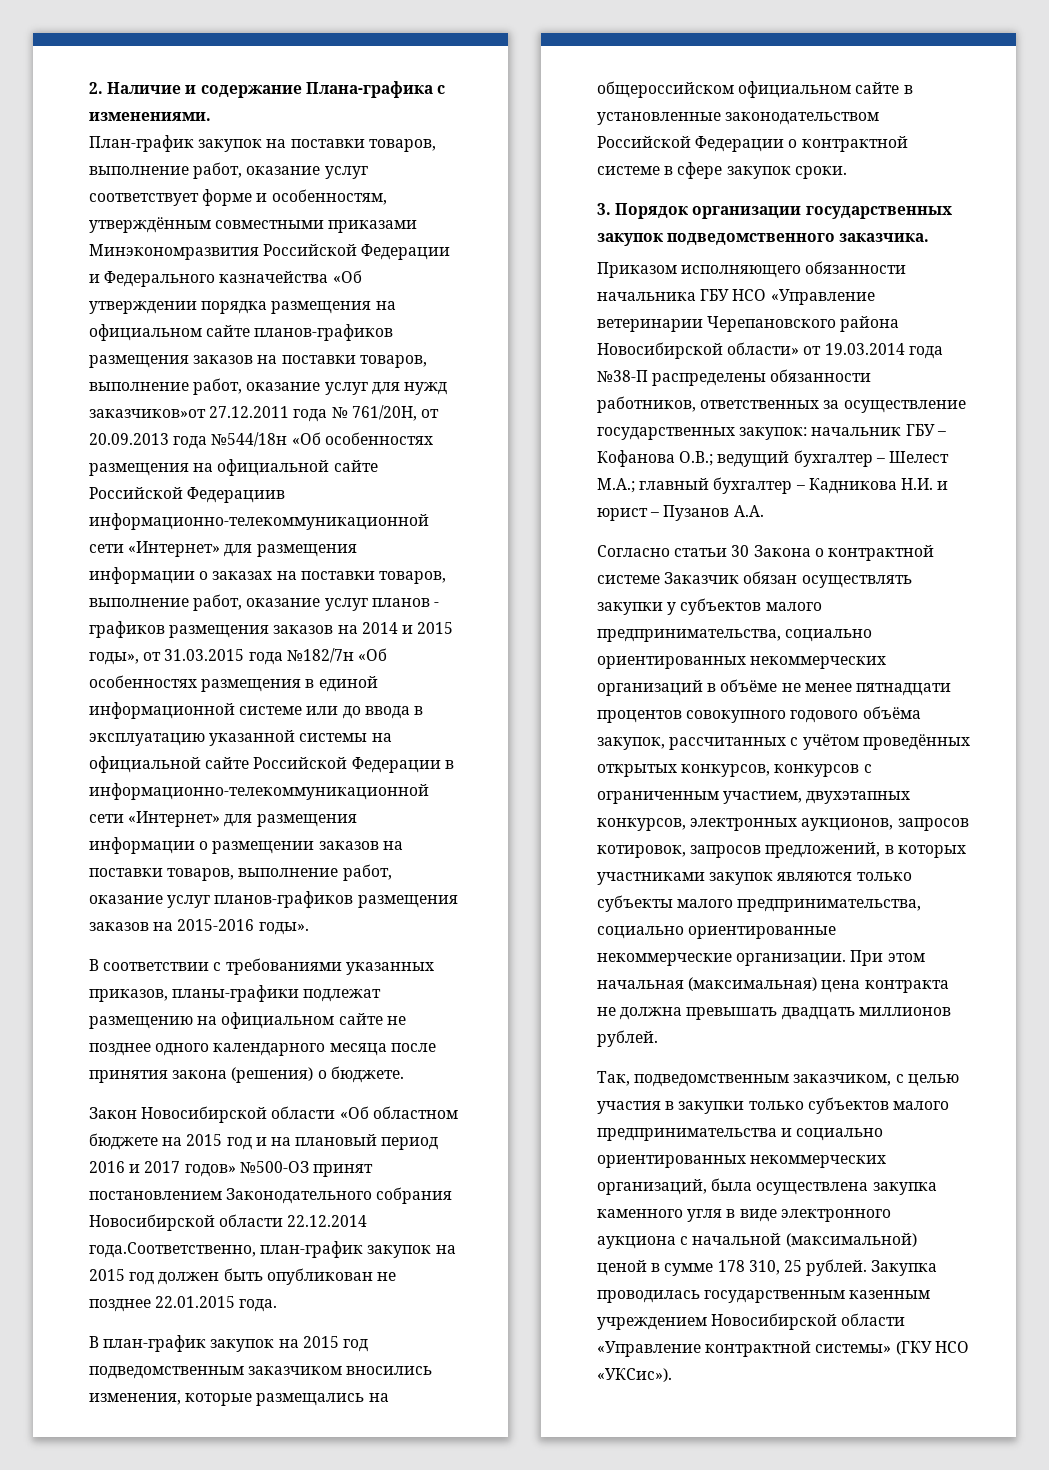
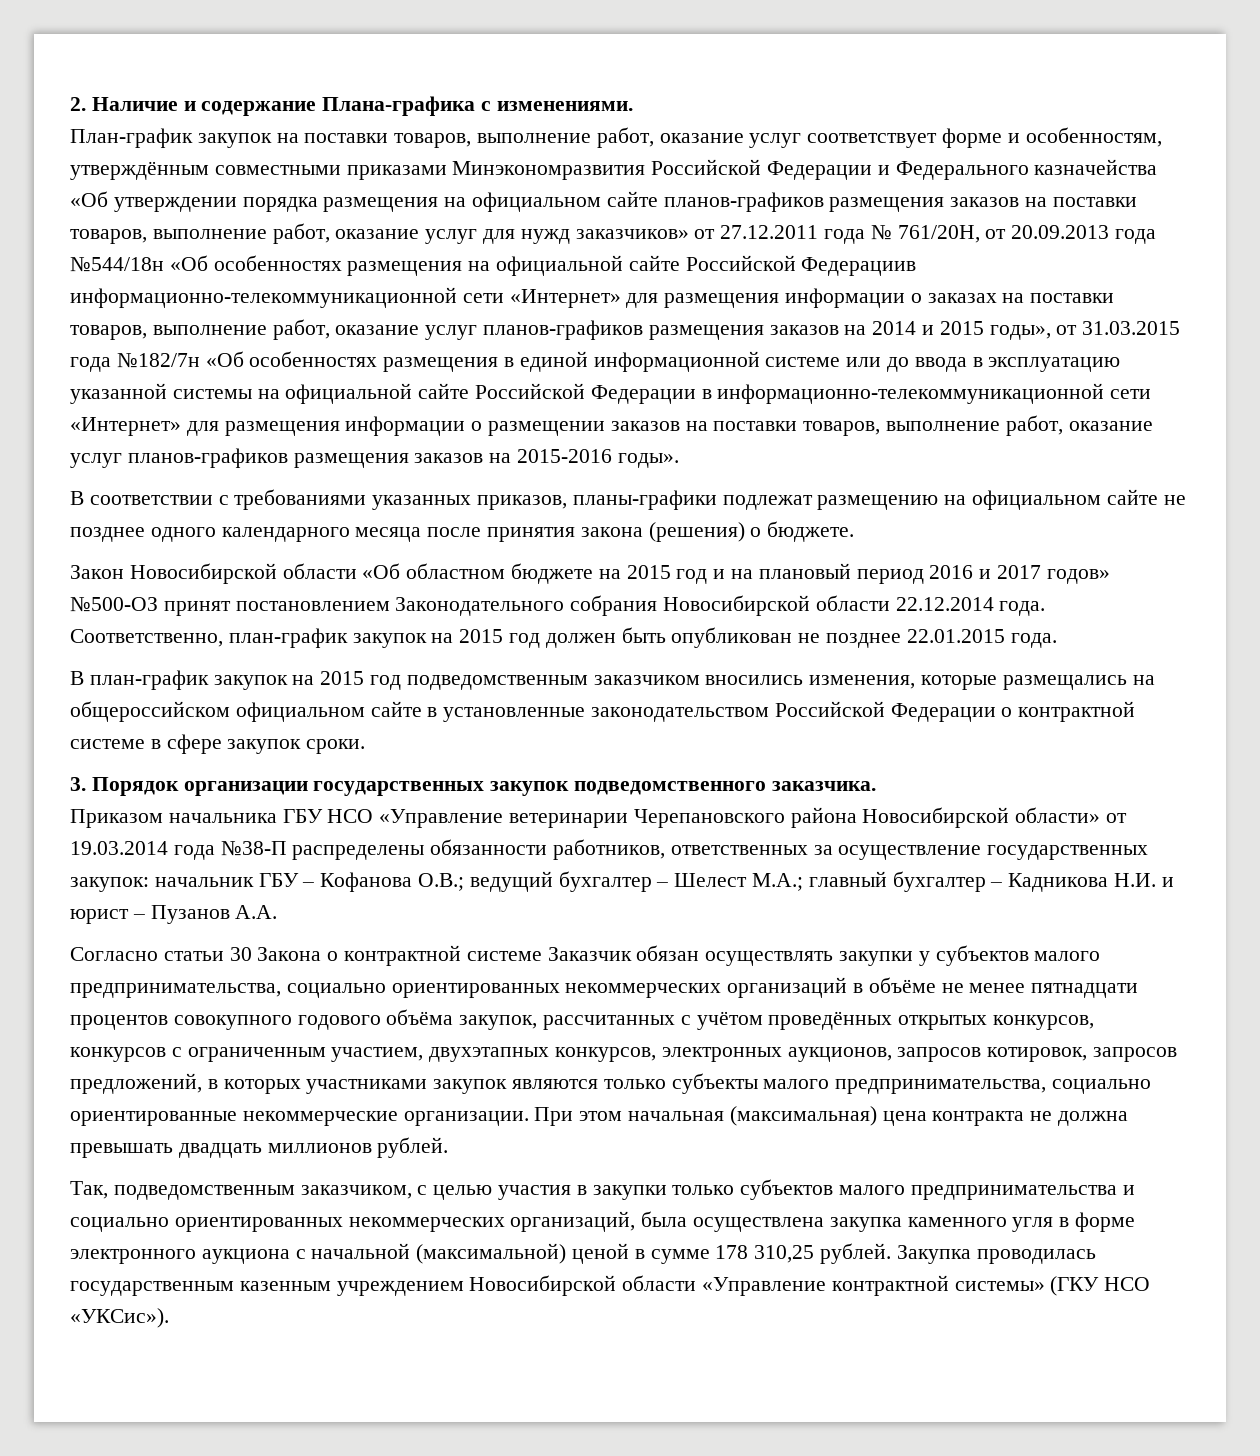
- План-график закупок на поставки товаров, выполнение работ, оказание услуг соответствует форме и особенностям, утверждённым совместными приказами Минэкономразвития Российской Федерации и Федерального казначейства «Об утверждении порядка размещения на официальном сайте планов-графиков размещения заказов на поставки товаров, выполнение работ, оказание услуг для нужд заказчиков»от 27.12.2011 года № 761/20Н, от 20.09.2013 года №544/18н «Об особенностях размещения на официальной сайте Российской Федерациив информационно-телекоммуникационной сети «Интернет» для размещения информации о заказах на поставки товаров, выполнение работ, оказание услуг планов - графиков размещения заказов на 2014 и 2015 годы», от 31.03.2015 года №182/7н «Об особенностях размещения в единой информационной системе или до ввода в эксплуатацию указанной системы на официальной сайте Российской Федерации в информационно-телекоммуникационной сети «Интернет» для размещения информации о размещении заказов на поставки товаров, выполнение работ, оказание услуг планов-графиков размещения заказов на 2015-2016 годы».
+ План-график закупок на поставки товаров, выполнение работ, оказание услуг соответствует форме и особенностям, утверждённым совместными приказами Минэкономразвития Российской Федерации и Федерального казначейства «Об утверждении порядка размещения на официальном сайте планов-графиков размещения заказов на поставки товаров, выполнение работ, оказание услуг для нужд заказчиков» от 27.12.2011 года № 761/20Н, от 20.09.2013 года №544/18н «Об особенностях размещения на официальной сайте Российской Федерациив информационно-телекоммуникационной сети «Интернет» для размещения информации о заказах на поставки товаров, выполнение работ, оказание услуг планов-графиков размещения заказов на 2014 и 2015 годы», от 31.03.2015 года №182/7н «Об особенностях размещения в единой информационной системе или до ввода в эксплуатацию указанной системы на официальной сайте Российской Федерации в информационно-телекоммуникационной сети «Интернет» для размещения информации о размещении заказов на поставки товаров, выполнение работ, оказание услуг планов-графиков размещения заказов на 2015-2016 годы».
- Закон Новосибирской области «Об областном бюджете на 2015 год и на плановый период 2016 и 2017 годов» №500-ОЗ принят постановлением Законодательного собрания Новосибирской области 22.12.2014 года.Соответственно, план-график закупок на 2015 год должен быть опубликован не позднее 22.01.2015 года.
+ Закон Новосибирской области «Об областном бюджете на 2015 год и на плановый период 2016 и 2017 годов» №500-ОЗ принят постановлением Законодательного собрания Новосибирской области 22.12.2014 года. Соответственно, план-график закупок на 2015 год должен быть опубликован не позднее 22.01.2015 года.
- Приказом исполняющего обязанности начальника ГБУ НСО «Управление ветеринарии Черепановского района Новосибирской области» от 19.03.2014 года №38-П распределены обязанности работников, ответственных за осуществление государственных закупок: начальник ГБУ – Кофанова О.В.; ведущий бухгалтер – Шелест М.А.; главный бухгалтер – Кадникова Н.И. и юрист – Пузанов А.А.
+ Приказом начальника ГБУ НСО «Управление ветеринарии Черепановского района Новосибирской области» от 19.03.2014 года №38-П распределены обязанности работников, ответственных за осуществление государственных закупок: начальник ГБУ – Кофанова О.В.; ведущий бухгалтер – Шелест М.А.; главный бухгалтер – Кадникова Н.И. и юрист – Пузанов А.А.
- Так, подведомственным заказчиком, с целью участия в закупки только субъектов малого предпринимательства и социально ориентированных некоммерческих организаций, была осуществлена закупка каменного угля в виде электронного аукциона с начальной (максимальной) ценой в сумме 178 310, 25 рублей.
+ Так, подведомственным заказчиком, с целью участия в закупки только субъектов малого предпринимательства и социально ориентированных некоммерческих организаций, была осуществлена закупка каменного угля в форме электронного аукциона с начальной (максимальной) ценой в сумме 178 310,25 рублей.

